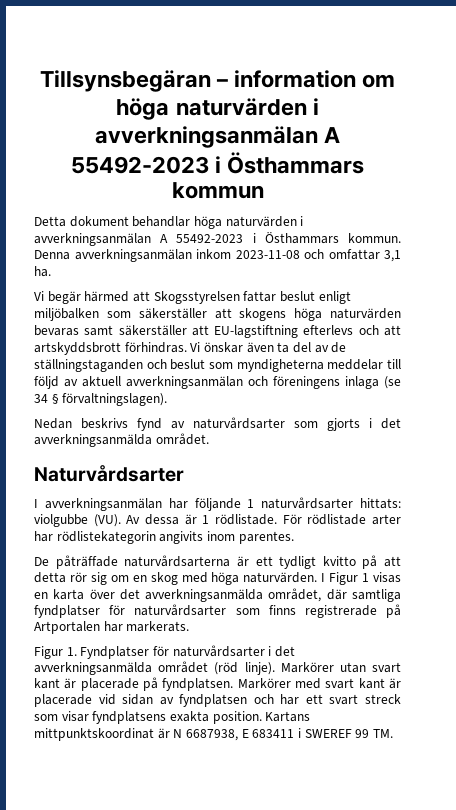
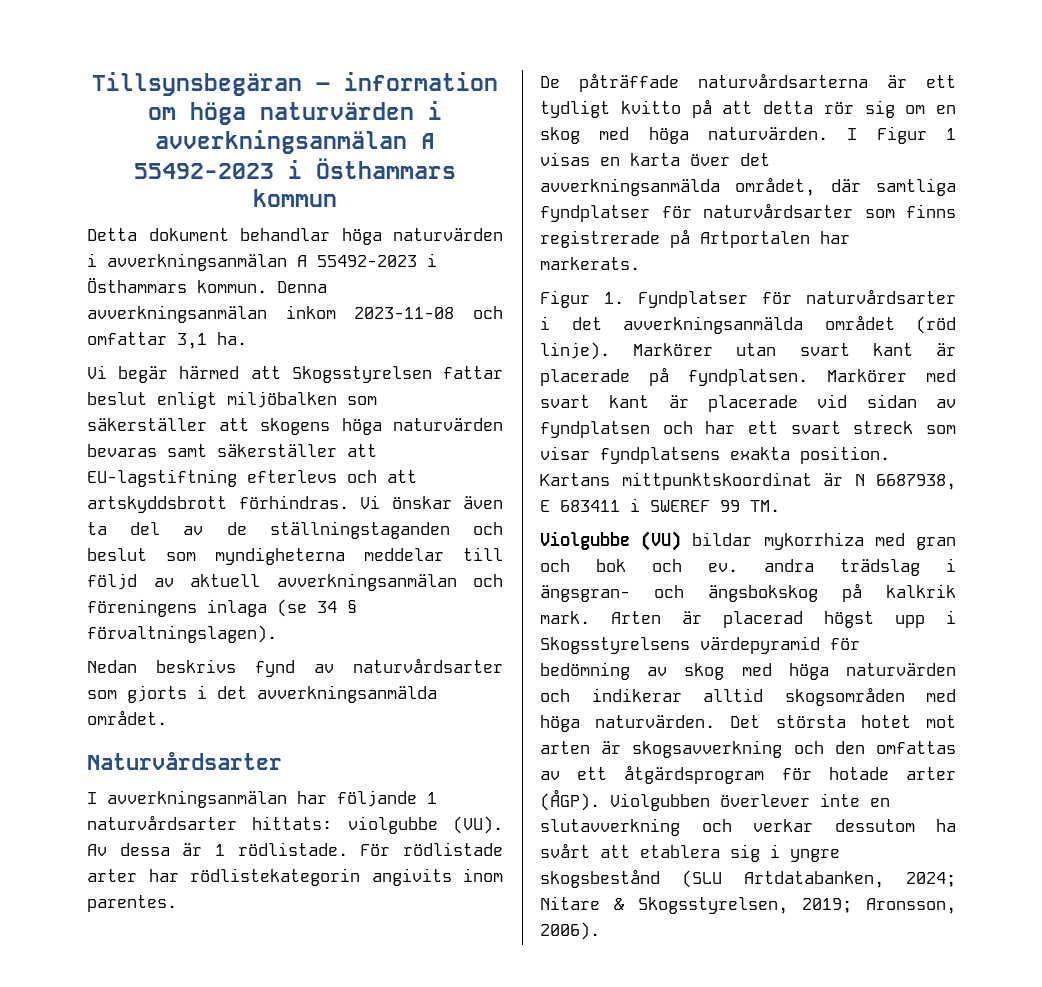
+ Violgubbe (VU) bildar mykorrhiza med gran och bok och ev. andra trädslag i ängsgran- och ängsbokskog på kalkrik mark. Arten är placerad högst upp i Skogsstyrelsens värdepyramid för bedömning av skog med höga naturvärden och indikerar alltid skogsområden med höga naturvärden. Det största hotet mot arten är skogsavverkning och den omfattas av ett åtgärdsprogram för hotade arter (ÅGP). Violgubben överlever inte en slutavverkning och verkar dessutom ha svårt att etablera sig i yngre skogsbestånd (SLU Artdatabanken, 2024; Nitare & Skogsstyrelsen, 2019; Aronsson, 2006).

